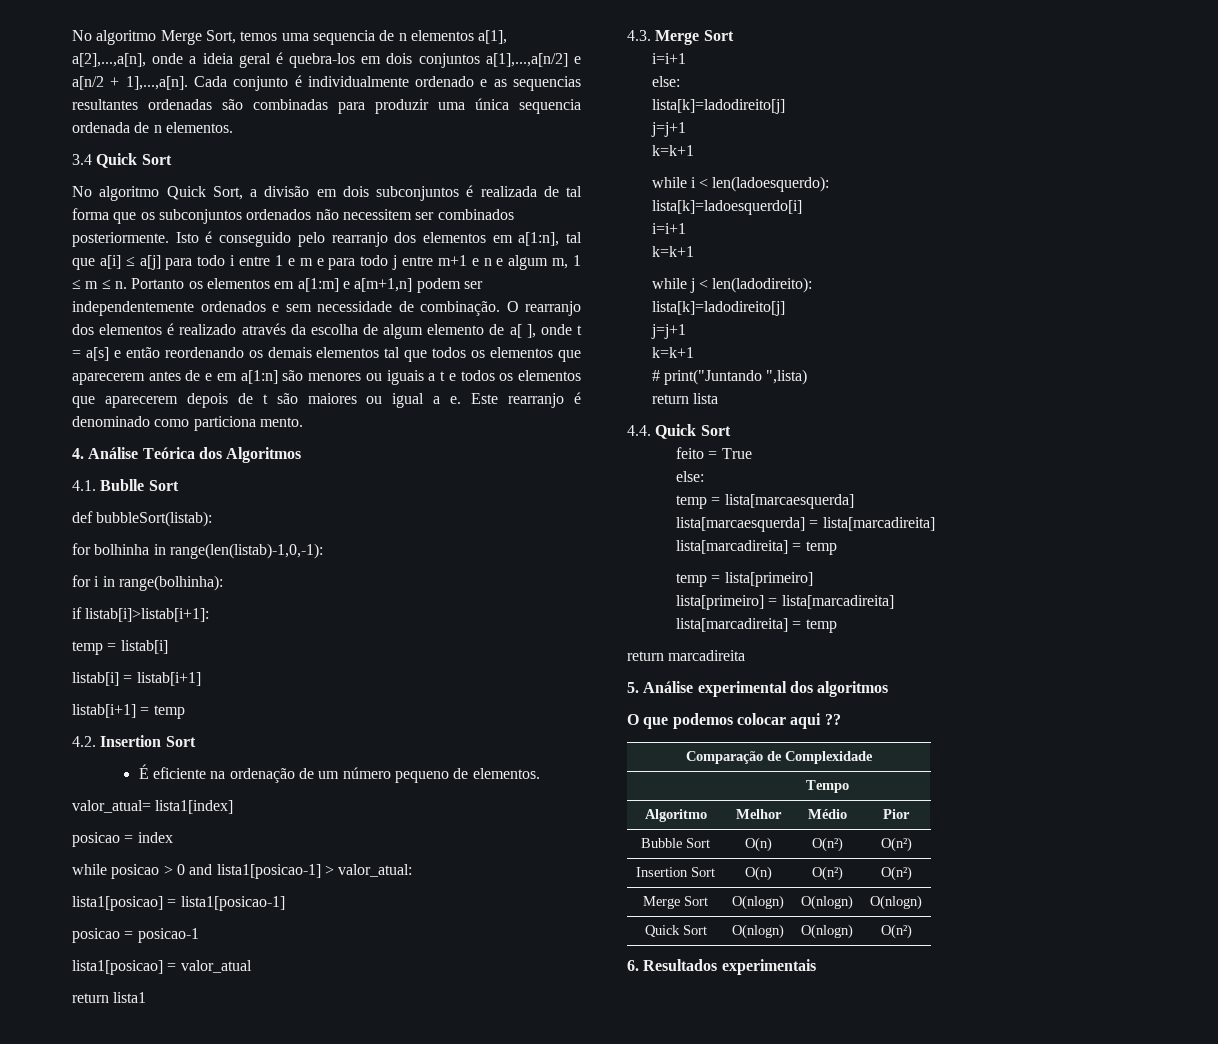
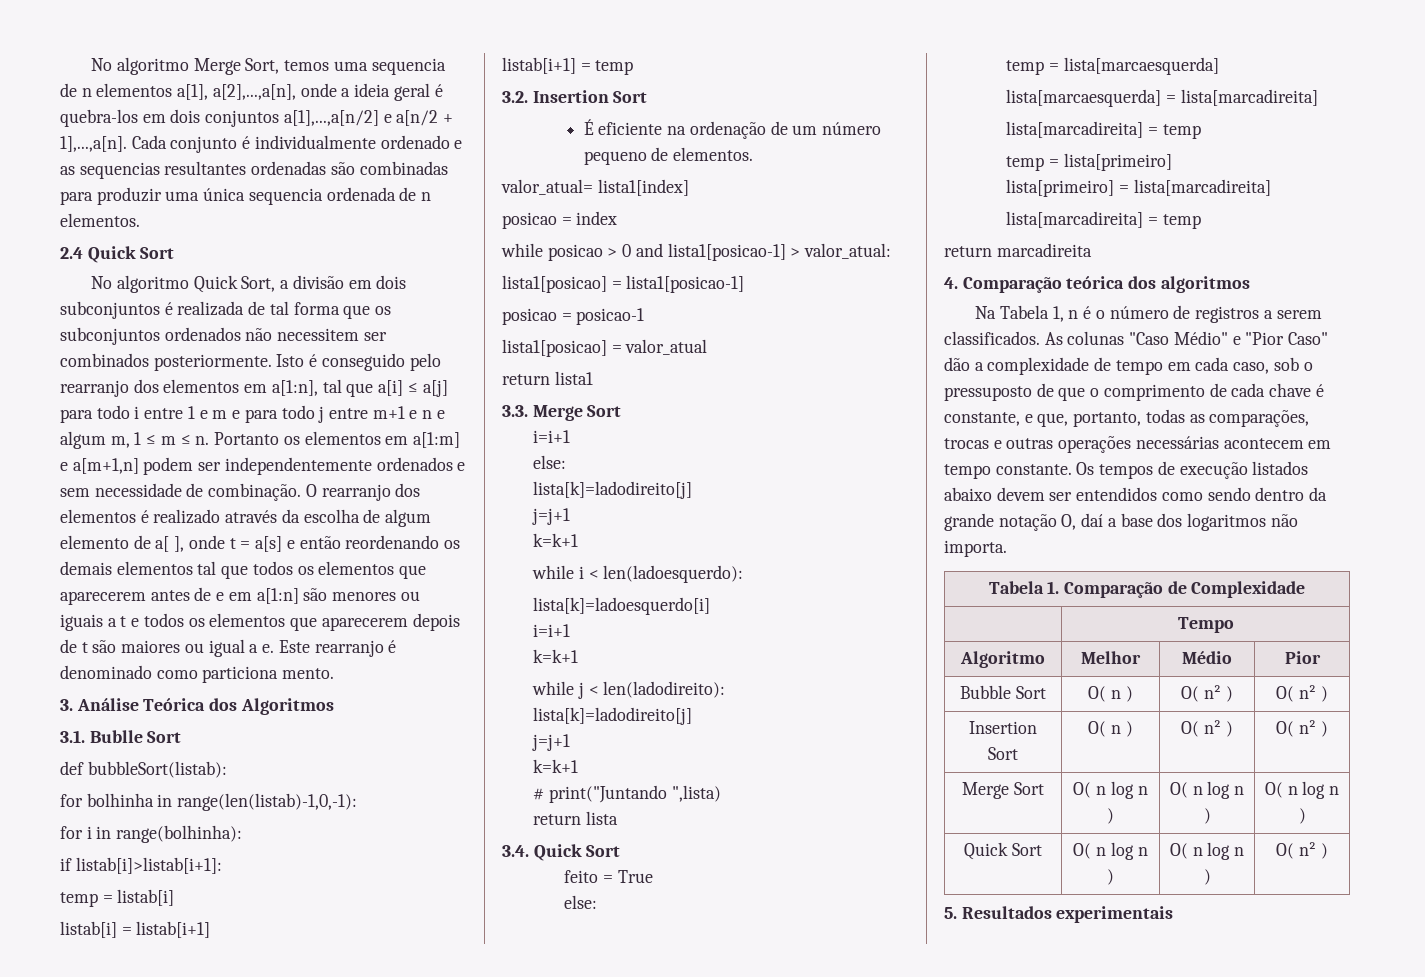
- 3.4 Quick Sort
+ 2.4 Quick Sort
- 4. Análise Teórica dos Algoritmos
+ 3. Análise Teórica dos Algoritmos
- 4.1. Bublle Sort
+ 3.1. Bublle Sort
- 4.2. Insertion Sort
+ 3.2. Insertion Sort
- 4.3. Merge Sort
+ 3.3. Merge Sort
- 4.4. Quick Sort
+ 3.4. Quick Sort
- 5. Análise experimental dos algoritmos
+ 4. Comparação teórica dos algoritmos
- O que podemos colocar aqui ??
- Comparação de Complexidade
+ Na Tabela 1, n é o número de registros a serem classificados. As colunas "Caso Médio" e "Pior Caso" dão a complexidade de tempo em cada caso, sob o pressuposto de que o comprimento de cada chave é constante, e que, portanto, todas as comparações, trocas e outras operações necessárias acontecem em tempo constante. Os tempos de execução listados abaixo devem ser entendidos como sendo dentro da grande notação O, daí a base dos logaritmos não importa.
+ Tabela 1. Comparação de Complexidade
- Bubble Sort | O(n) | O(n²) | O(n²)
- Insertion Sort | O(n) | O(n²) | O(n²)
- Merge Sort | O(nlogn) | O(nlogn) | O(nlogn)
- Quick Sort | O(nlogn) | O(nlogn) | O(n²)
- 6. Resultados experimentais
+ Bubble Sort | O( n ) | O( n² ) | O( n² )
+ Insertion Sort | O( n ) | O( n² ) | O( n² )
+ Merge Sort | O( n log n ) | O( n log n ) | O( n log n )
+ Quick Sort | O( n log n ) | O( n log n ) | O( n² )
+ 5. Resultados experimentais

